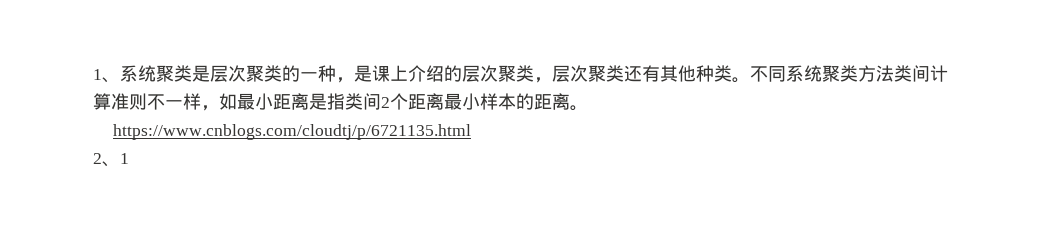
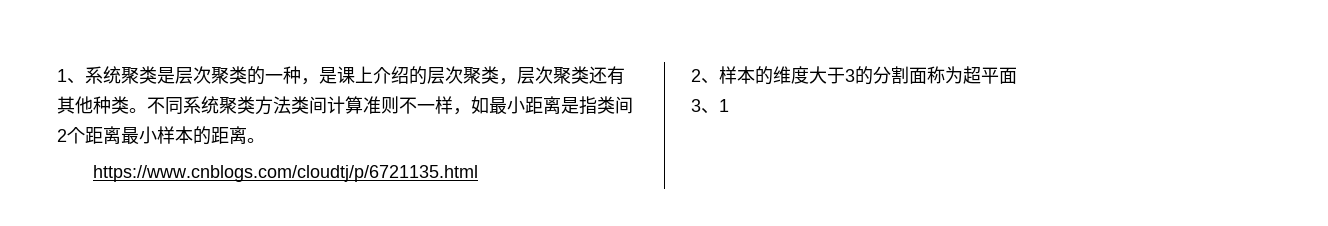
- 2、1
+ 2、样本的维度大于3的分割面称为超平面
+ 3、1

